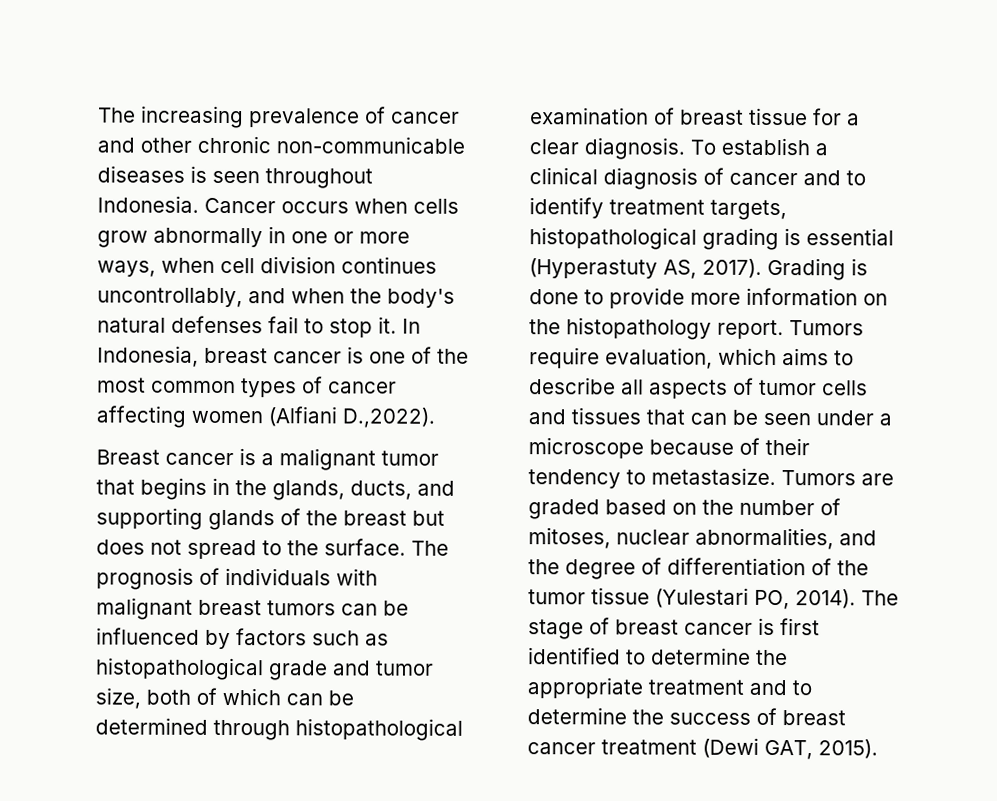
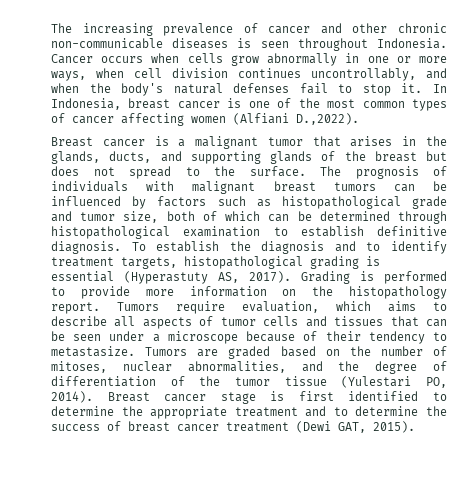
- Breast cancer is a malignant tumor that begins in the glands, ducts, and supporting glands of the breast but does not spread to the surface.
+ Breast cancer is a malignant tumor that arises in the glands, ducts, and supporting glands of the breast but does not spread to the surface.
- The prognosis of individuals with malignant breast tumors can be influenced by factors such as histopathological grade and tumor size, both of which can be determined through histopathological examination of breast tissue for a clear diagnosis. To establish a clinical diagnosis of cancer and to identify treatment targets, histopathological grading is essential (Hyperastuty AS, 2017).
+ The prognosis of individuals with malignant breast tumors can be influenced by factors such as histopathological grade and tumor size, both of which can be determined through histopathological examination to establish definitive diagnosis. To establish the diagnosis and to identify treatment targets, histopathological grading is essential (Hyperastuty AS, 2017).
- Grading is done to provide more information on the histopathology report.
+ Grading is performed to provide more information on the histopathology report.
- The stage of breast cancer is first identified to determine the appropriate treatment and to determine the success of breast cancer treatment (Dewi GAT, 2015).
+ Breast cancer stage is first identified to determine the appropriate treatment and to determine the success of breast cancer treatment (Dewi GAT, 2015).

